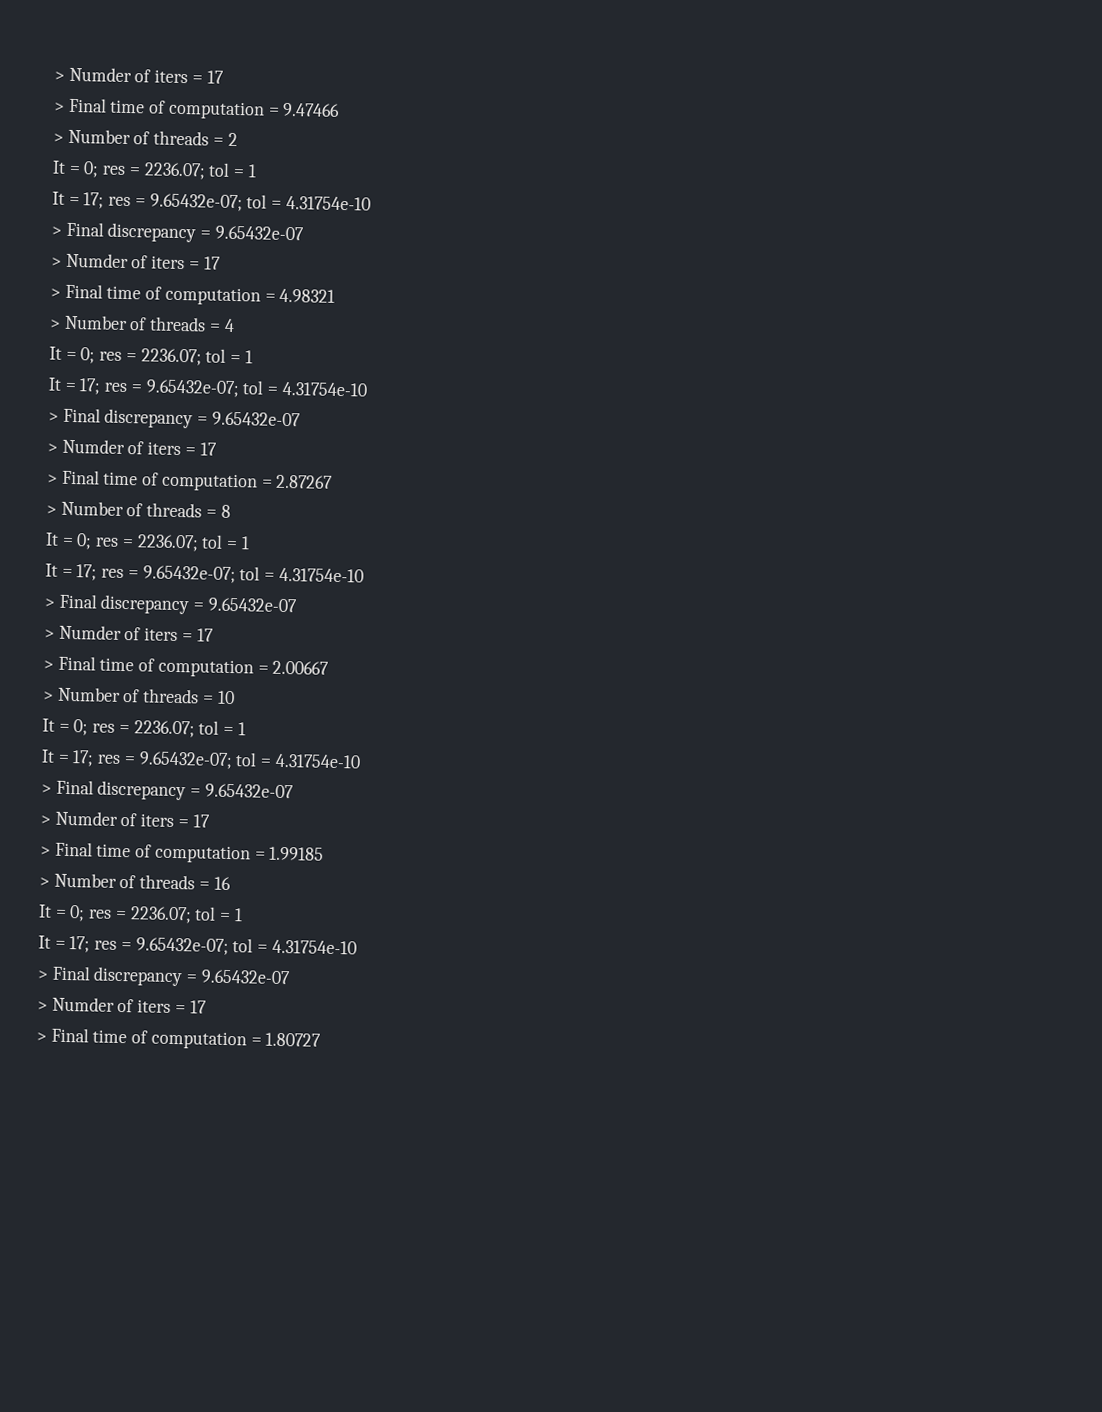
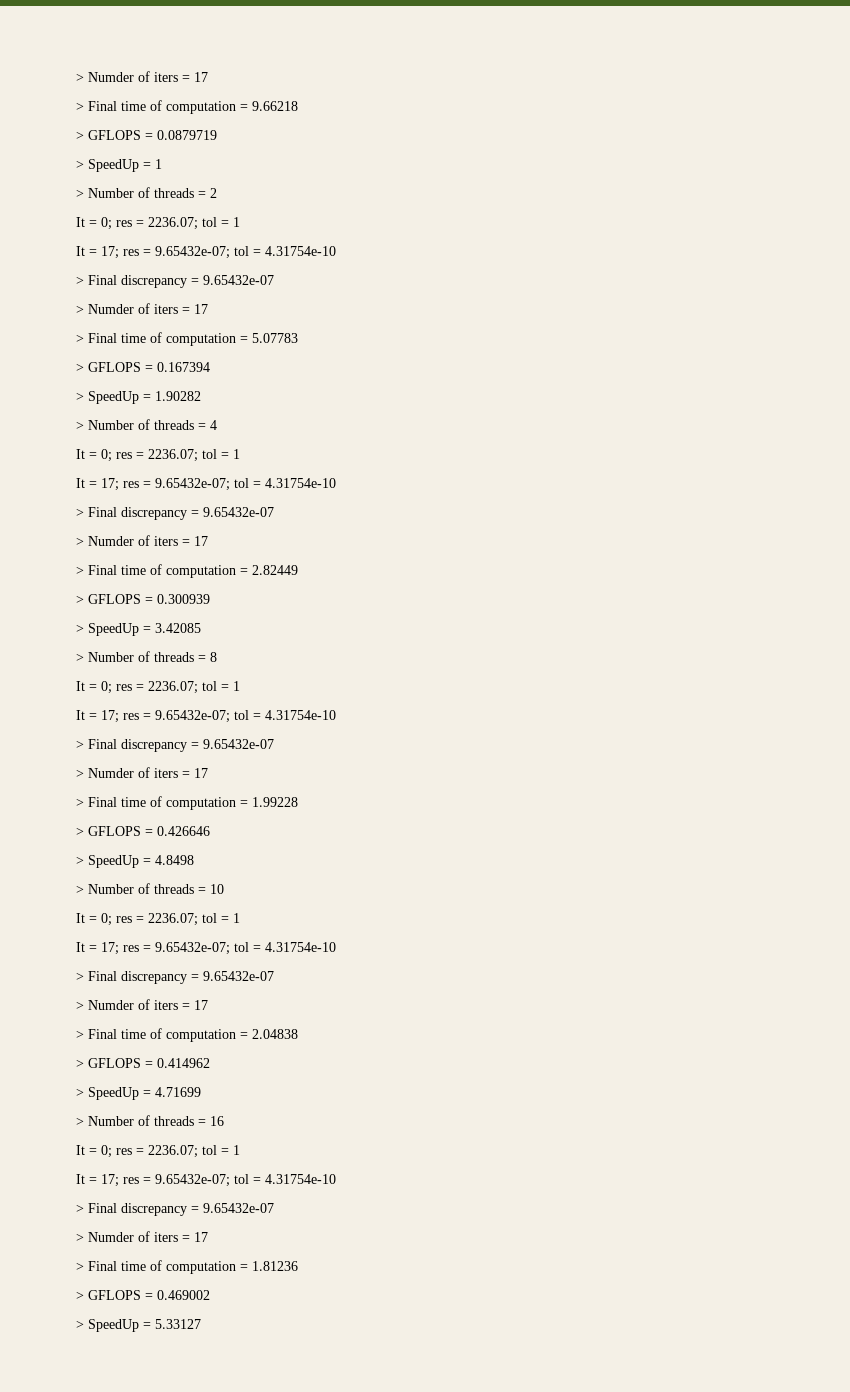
- > Final time of computation = 9.47466
+ > Final time of computation = 9.66218
+ > GFLOPS = 0.0879719
+ > SpeedUp = 1
- > Final time of computation = 4.98321
+ > Final time of computation = 5.07783
+ > GFLOPS = 0.167394
+ > SpeedUp = 1.90282
- > Final time of computation = 2.87267
+ > Final time of computation = 2.82449
+ > GFLOPS = 0.300939
+ > SpeedUp = 3.42085
- > Final time of computation = 2.00667
+ > Final time of computation = 1.99228
+ > GFLOPS = 0.426646
+ > SpeedUp = 4.8498
- > Final time of computation = 1.99185
+ > Final time of computation = 2.04838
+ > GFLOPS = 0.414962
+ > SpeedUp = 4.71699
- > Final time of computation = 1.80727
+ > Final time of computation = 1.81236
+ > GFLOPS = 0.469002
+ > SpeedUp = 5.33127

